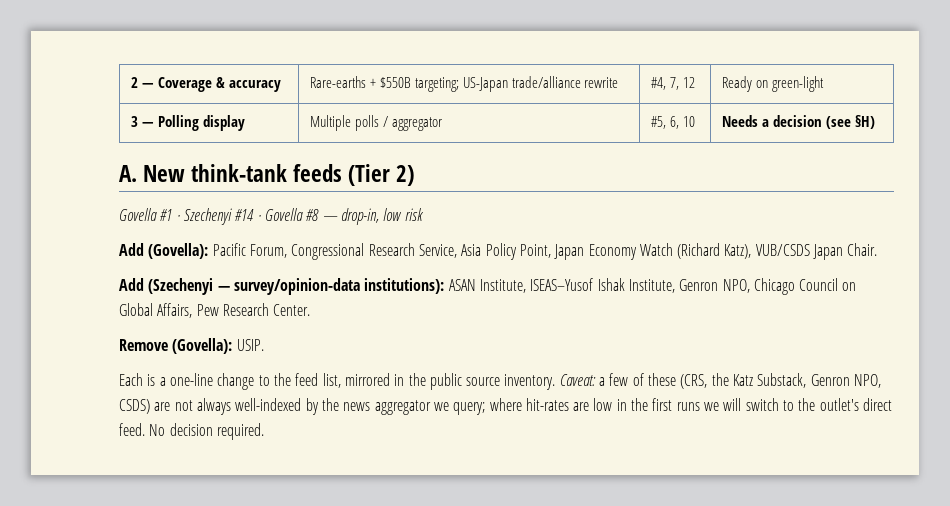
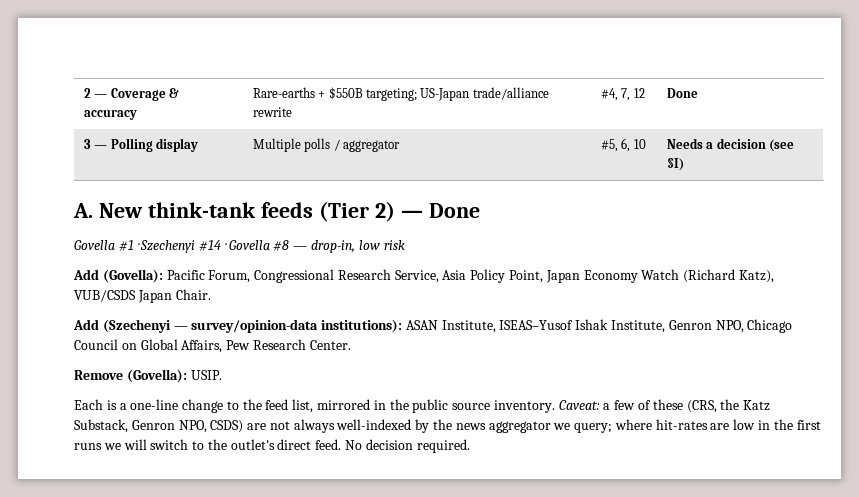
- 2 — Coverage & accuracy | Rare-earths + $550B targeting; US-Japan trade/alliance rewrite | #4, 7, 12 | Ready on green-light
+ 2 — Coverage & accuracy | Rare-earths + $550B targeting; US-Japan trade/alliance rewrite | #4, 7, 12 | Done
- 3 — Polling display | Multiple polls / aggregator | #5, 6, 10 | Needs a decision (see §H)
+ 3 — Polling display | Multiple polls / aggregator | #5, 6, 10 | Needs a decision (see §I)
- A. New think-tank feeds (Tier 2)
+ A. New think-tank feeds (Tier 2) — Done

